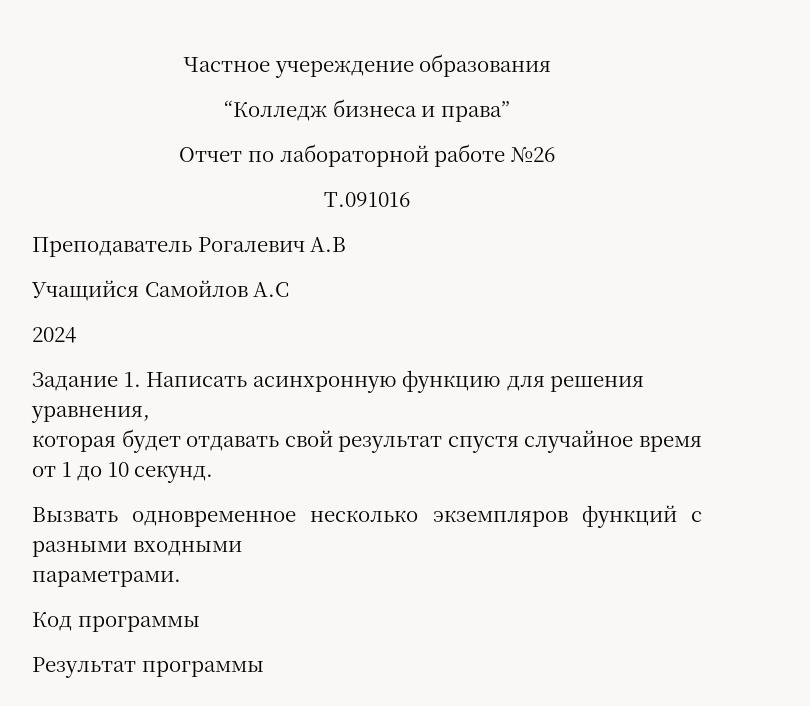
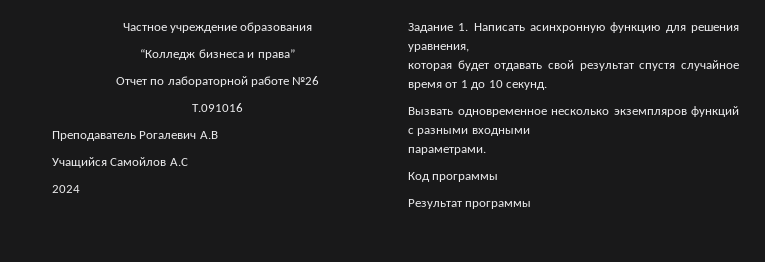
- Частное учереждение образования
+ Частное учреждение образования

